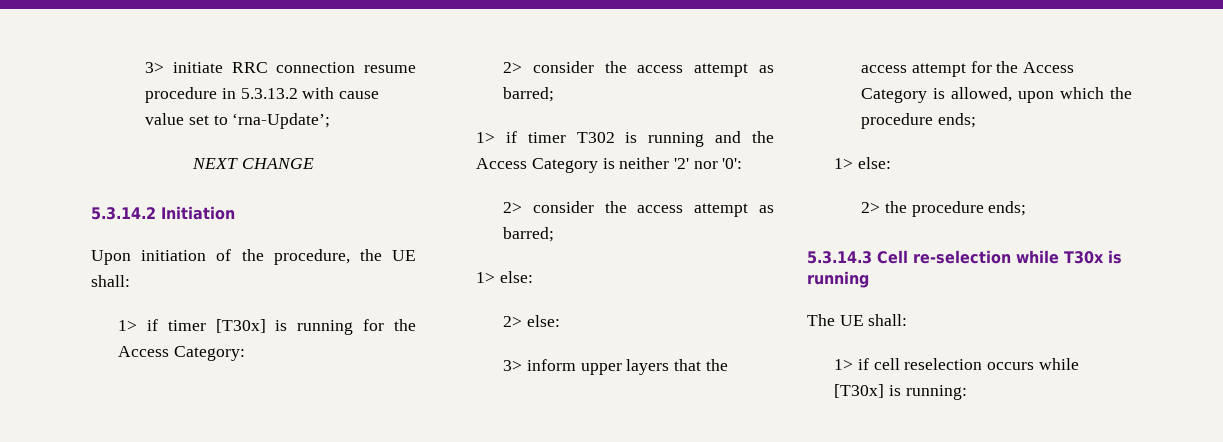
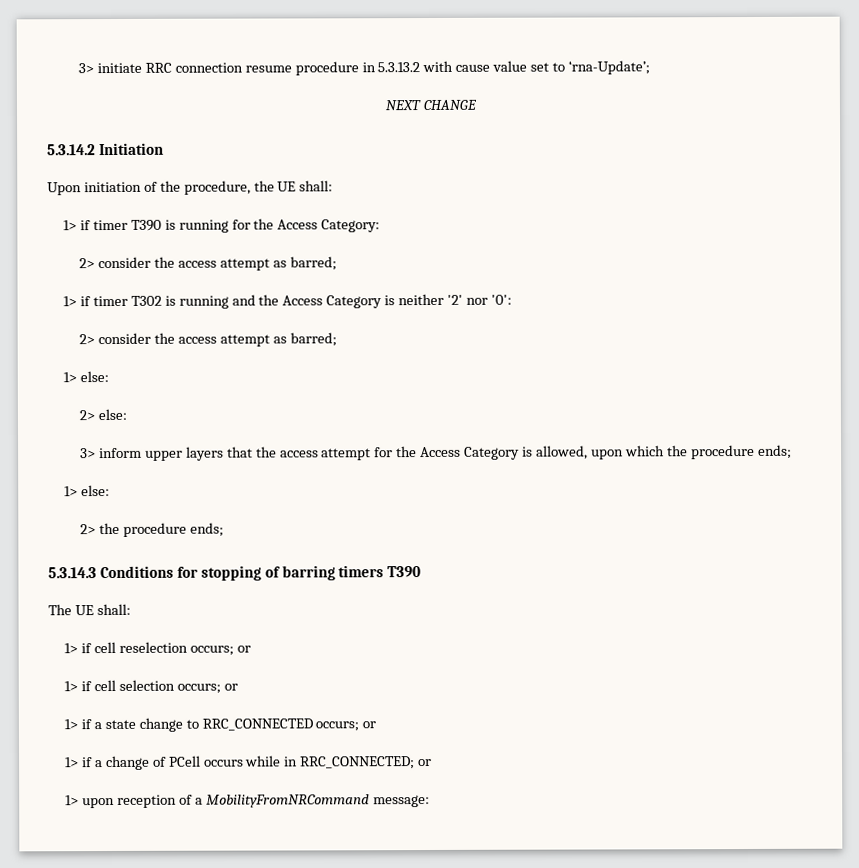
- 1> if timer [T30x] is running for the Access Category:
+ 1> if timer T390 is running for the Access Category:
- 5.3.14.3 Cell re-selection while T30x is running
+ 5.3.14.3 Conditions for stopping of barring timers T390
- 1> if cell reselection occurs while [T30x] is running:
+ 1> if cell reselection occurs; or
+ 1> if cell selection occurs; or
+ 1> if a state change to RRC_CONNECTED occurs; or
+ 1> if a change of PCell occurs while in RRC_CONNECTED; or
+ 1> upon reception of a MobilityFromNRCommand message:

